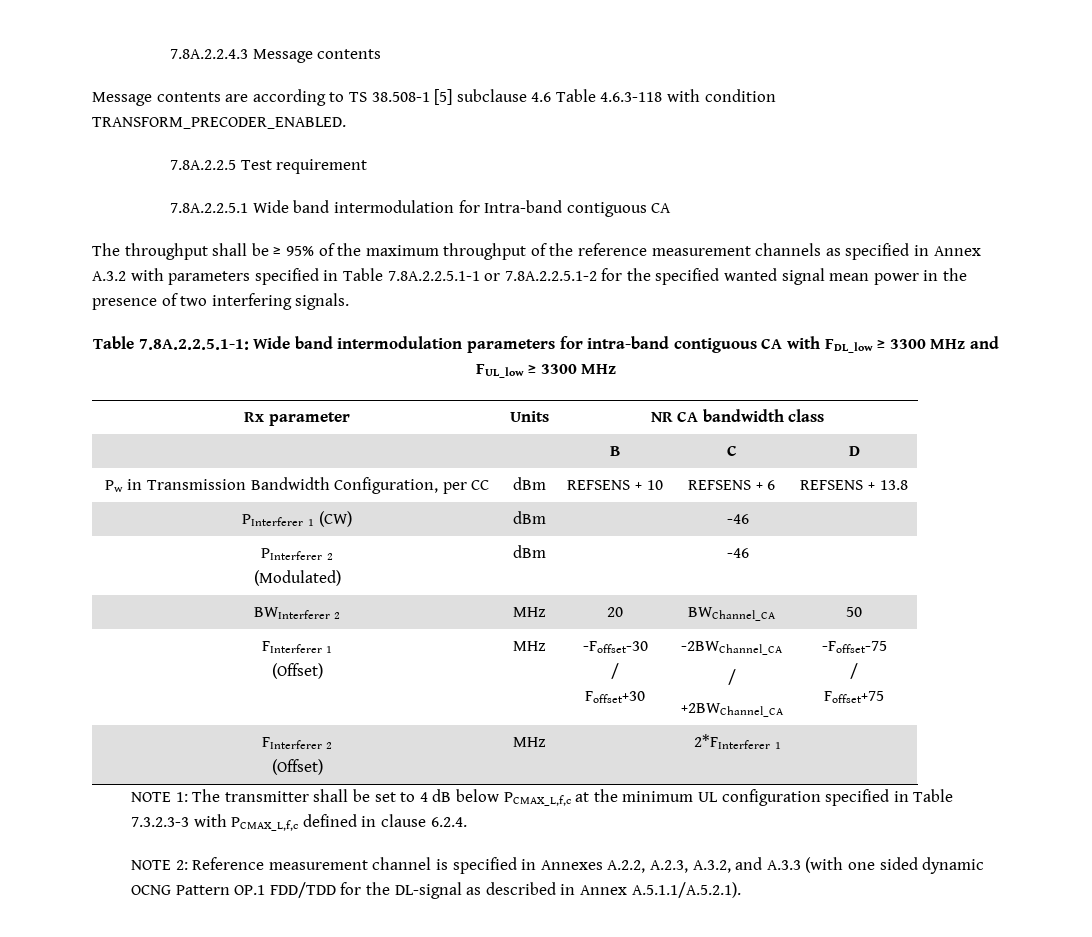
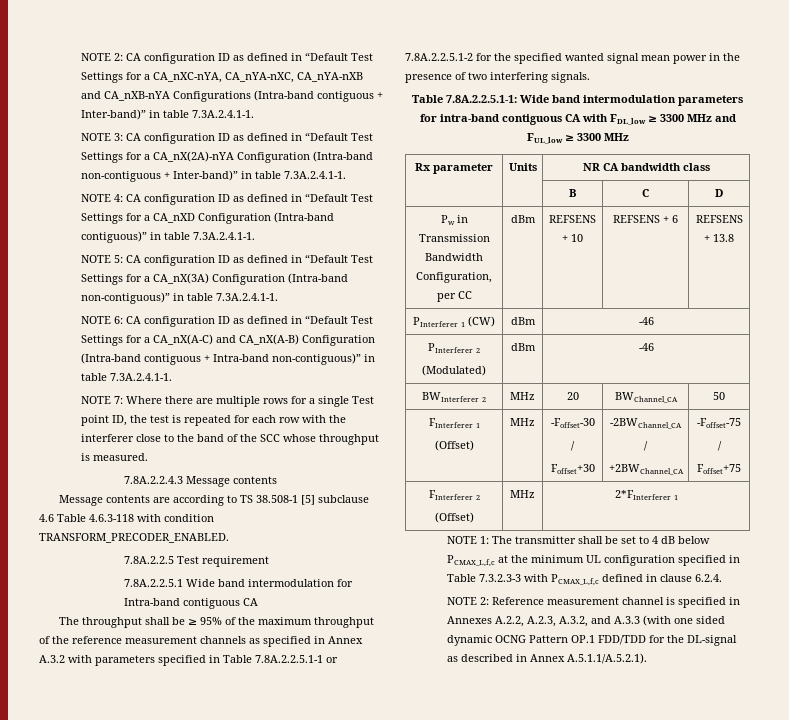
+ NOTE 2: CA configuration ID as defined in “Default Test Settings for a CA_nXC-nYA, CA_nYA-nXC, CA_nYA-nXB and CA_nXB-nYA Configurations (Intra-band contiguous + Inter-band)” in table 7.3A.2.4.1-1.
+ NOTE 3: CA configuration ID as defined in “Default Test Settings for a CA_nX(2A)-nYA Configuration (Intra-band non-contiguous + Inter-band)” in table 7.3A.2.4.1-1.
+ NOTE 4: CA configuration ID as defined in “Default Test Settings for a CA_nXD Configuration (Intra-band contiguous)” in table 7.3A.2.4.1-1.
+ NOTE 5: CA configuration ID as defined in “Default Test Settings for a CA_nX(3A) Configuration (Intra-band non-contiguous)” in table 7.3A.2.4.1-1.
+ NOTE 6: CA configuration ID as defined in “Default Test Settings for a CA_nX(A-C) and CA_nX(A-B) Configuration (Intra-band contiguous + Intra-band non-contiguous)” in table 7.3A.2.4.1-1.
+ NOTE 7: Where there are multiple rows for a single Test point ID, the test is repeated for each row with the interferer close to the band of the SCC whose throughput is measured.

